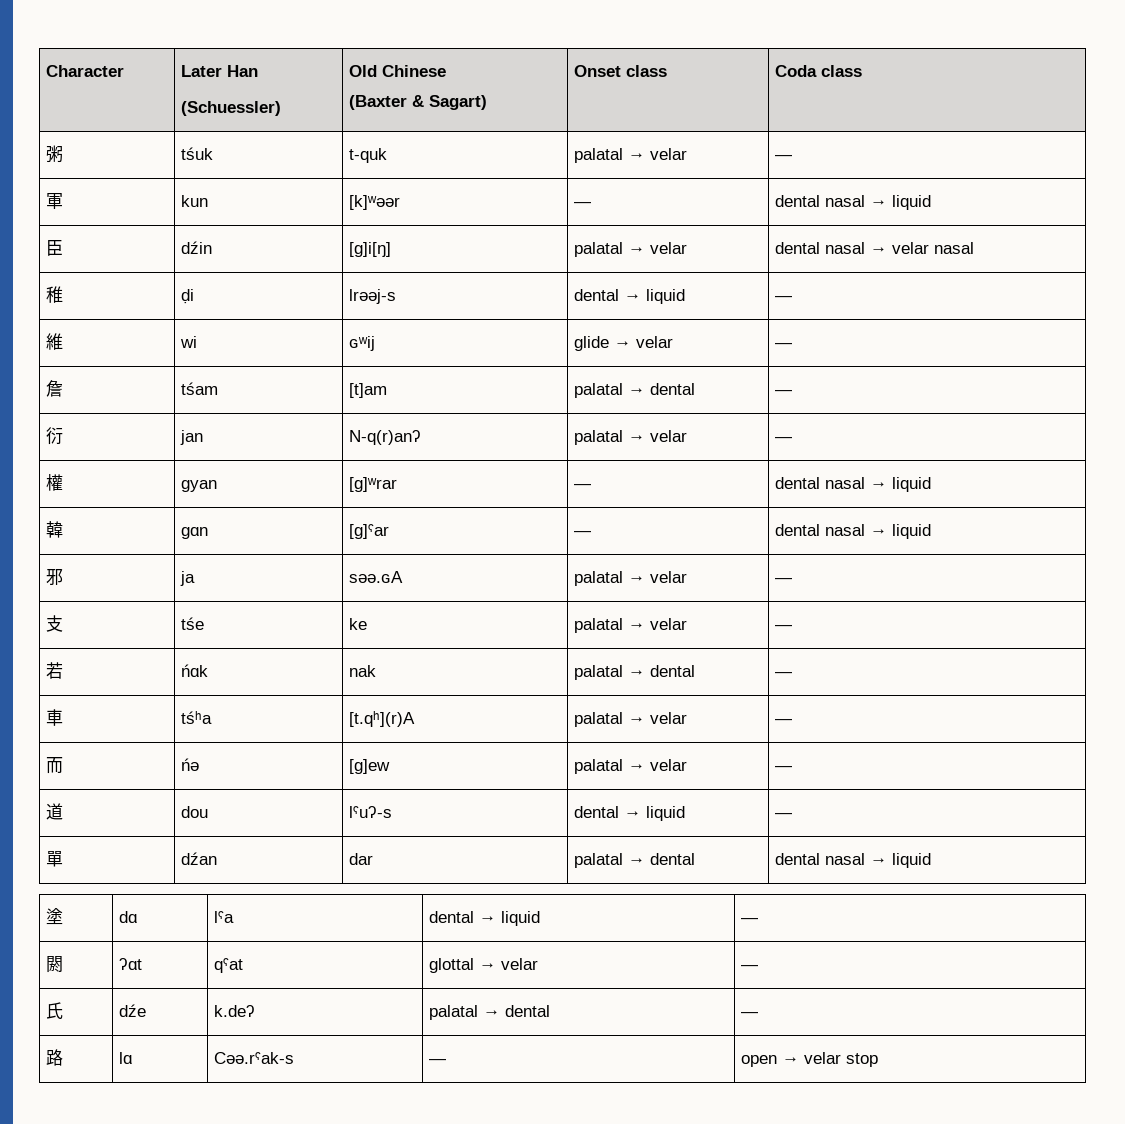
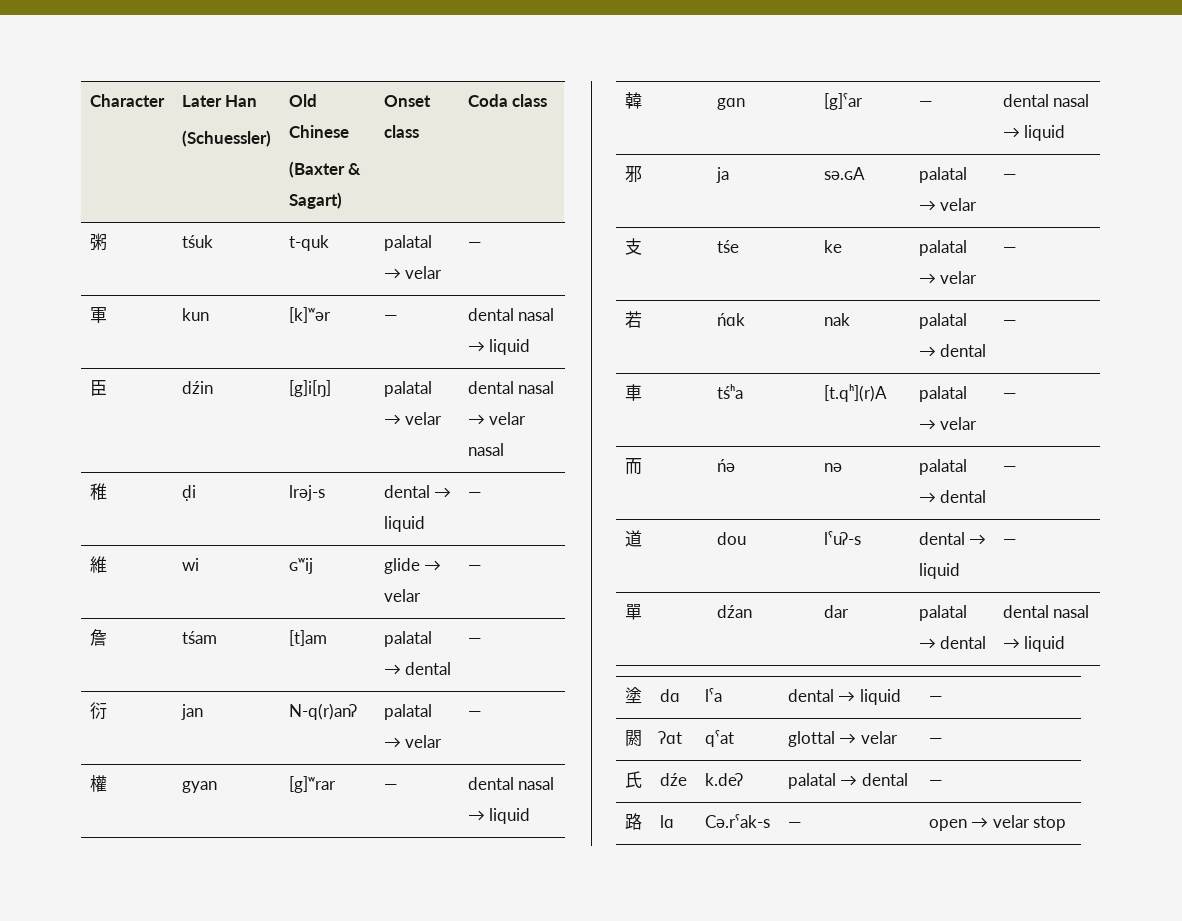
- 軍 | kun | [k]ʷəәr | — | dental nasal → liquid
+ 軍 | kun | [k]ʷər | — | dental nasal → liquid
- 稚 | ḍi | lrəәj-s | dental → liquid | —
+ 稚 | ḍi | lrəj-s | dental → liquid | —
- 邪 | ja | səә.ɢA | palatal → velar | —
+ 邪 | ja | sə.ɢA | palatal → velar | —
- 而 | ńə | [g]ew | palatal → velar | —
+ 而 | ńə | nə | palatal → dental | —
- 路 | lɑ | Cəә.rˤak-s | — | open → velar stop
+ 路 | lɑ | Cə.rˤak-s | — | open → velar stop

